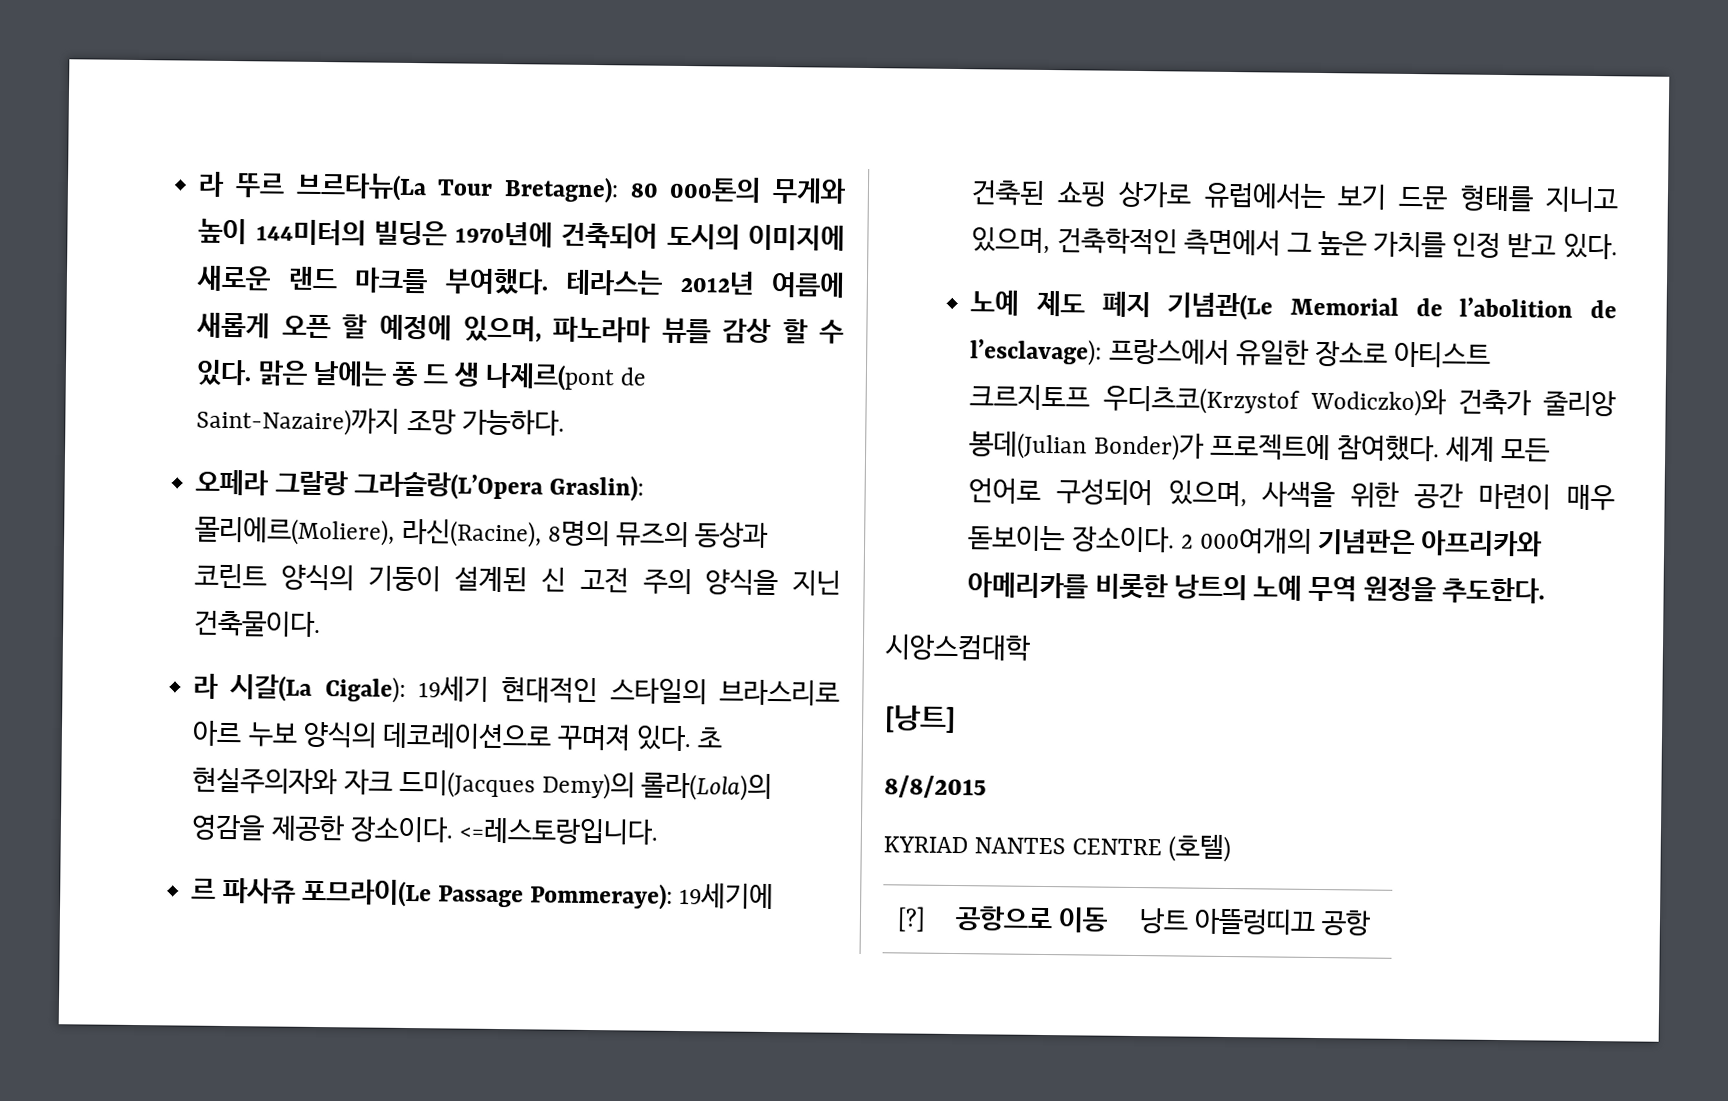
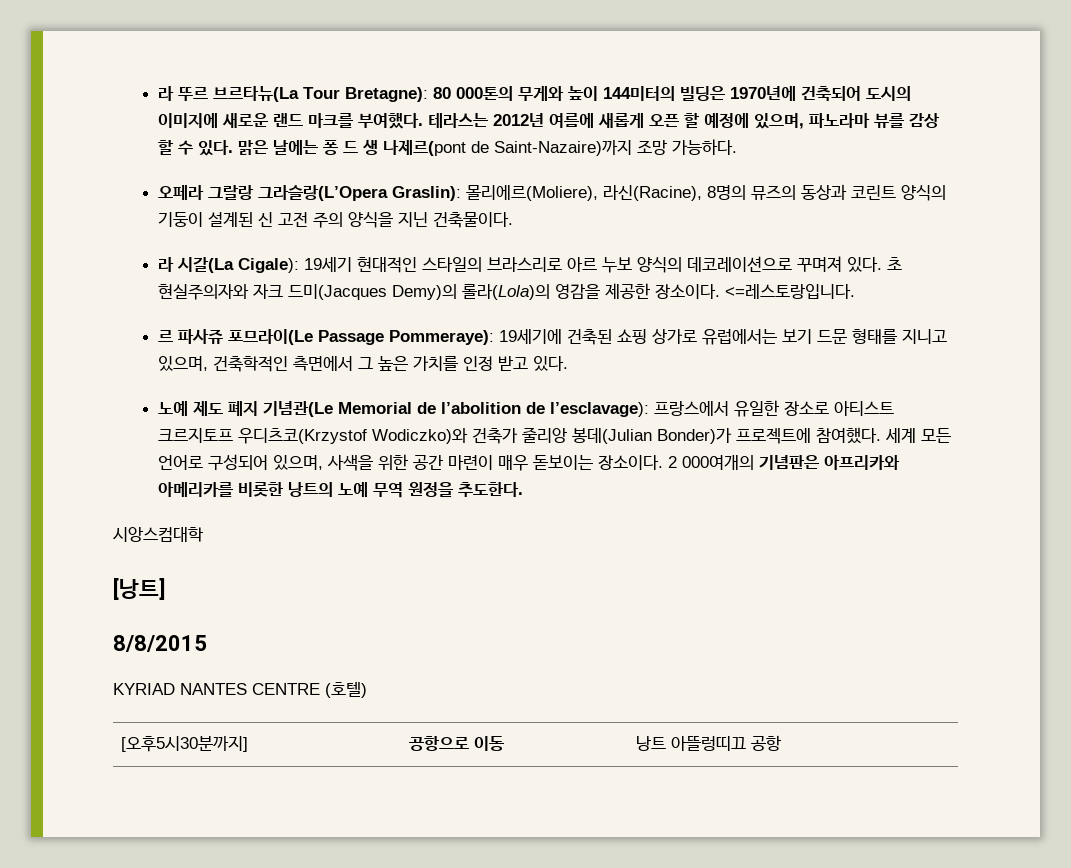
- [?] | 공항으로 이동 | 낭트 아뜰렁띠끄 공항
+ [오후5시30분까지] | 공항으로 이동 | 낭트 아뜰렁띠끄 공항

